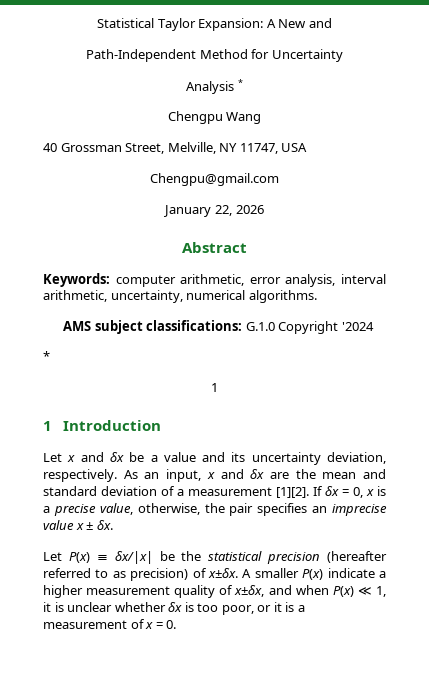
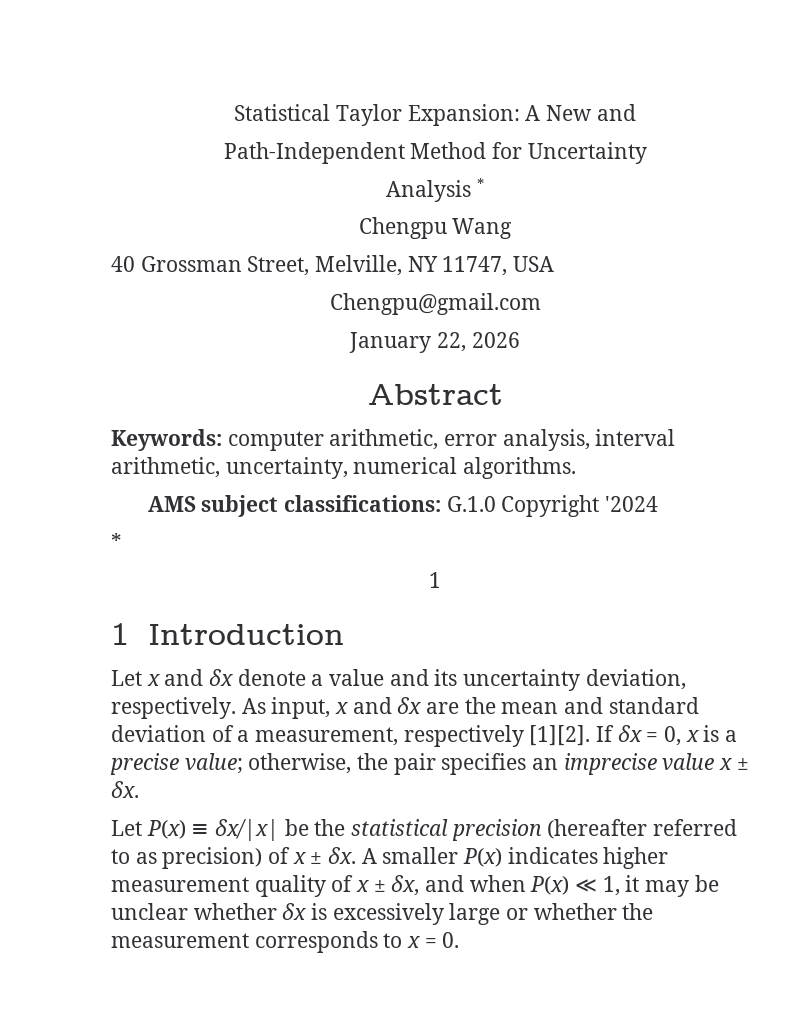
- Let x and δx be a value and its uncertainty deviation, respectively.
+ Let x and δx denote a value and its uncertainty deviation, respectively.
- As an input, x and δx are the mean and standard deviation of a measurement [1][2].
+ As input, x and δx are the mean and standard deviation of a measurement, respectively [1][2].
- If δx = 0, x is a precise value, otherwise, the pair specifies an imprecise value x ± δx.
+ If δx = 0, x is a precise value; otherwise, the pair specifies an imprecise value x ± δx.
- Let P(x) ≡ δx/|x| be the statistical precision (hereafter referred to as precision) of x±δx.
+ Let P(x) ≡ δx/|x| be the statistical precision (hereafter referred to as precision) of x ± δx.
- A smaller P(x) indicate a higher measurement quality of x±δx, and when P(x) ≪ 1, it is unclear whether δx is too poor, or it is a measurement of x = 0.
+ A smaller P(x) indicates higher measurement quality of x ± δx, and when P(x) ≪ 1, it may be unclear whether δx is excessively large or whether the measurement corresponds to x = 0.

